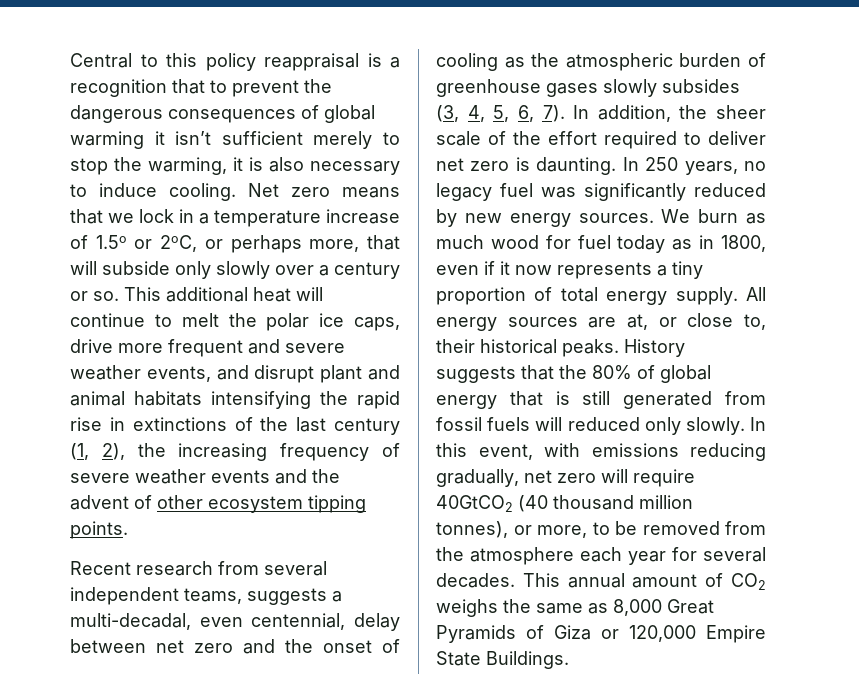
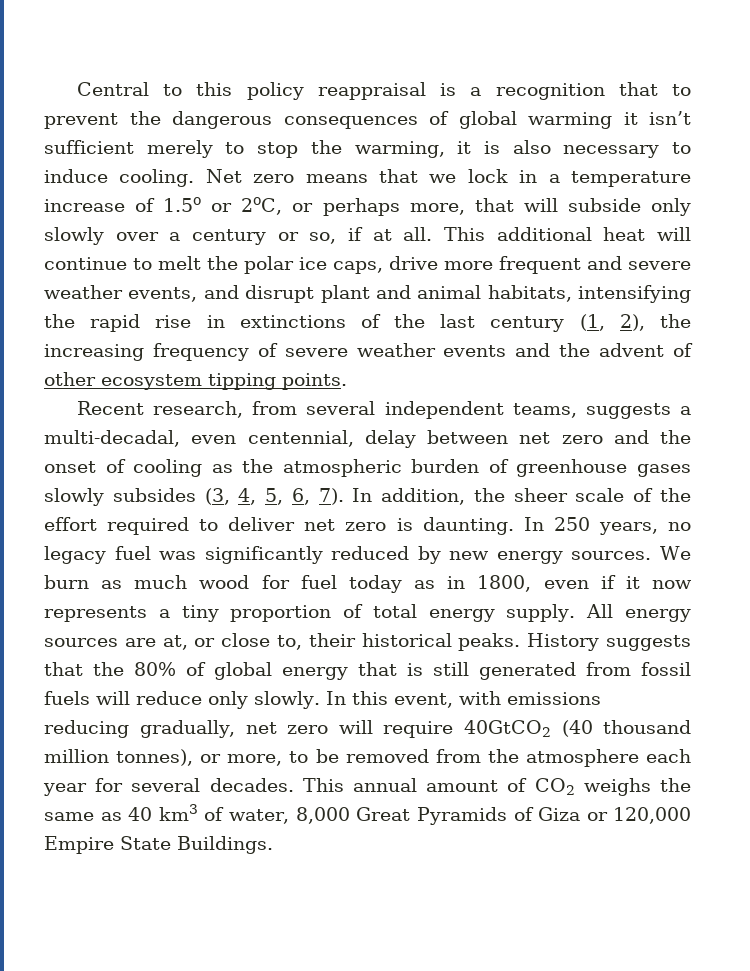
- Net zero means that we lock in a temperature increase of 1.5o or 2oC, or perhaps more, that will subside only slowly over a century or so.
+ Net zero means that we lock in a temperature increase of 1.5o or 2oC, or perhaps more, that will subside only slowly over a century or so, if at all.
- This additional heat will continue to melt the polar ice caps, drive more frequent and severe weather events, and disrupt plant and animal habitats intensifying the rapid rise in extinctions of the last century (1, 2), the increasing frequency of severe weather events and the advent of other ecosystem tipping points.
+ This additional heat will continue to melt the polar ice caps, drive more frequent and severe weather events, and disrupt plant and animal habitats, intensifying the rapid rise in extinctions of the last century (1, 2), the increasing frequency of severe weather events and the advent of other ecosystem tipping points.
- Recent research from several independent teams, suggests a multi-decadal, even centennial, delay between net zero and the onset of cooling as the atmospheric burden of greenhouse gases slowly subsides (3, 4, 5, 6, 7).
+ Recent research, from several independent teams, suggests a multi-decadal, even centennial, delay between net zero and the onset of cooling as the atmospheric burden of greenhouse gases slowly subsides (3, 4, 5, 6, 7).
- History suggests that the 80% of global energy that is still generated from fossil fuels will reduced only slowly.
+ History suggests that the 80% of global energy that is still generated from fossil fuels will reduce only slowly.
- This annual amount of CO2 weighs the same as 8,000 Great Pyramids of Giza or 120,000 Empire State Buildings.
+ This annual amount of CO2 weighs the same as 40 km3 of water, 8,000 Great Pyramids of Giza or 120,000 Empire State Buildings.

